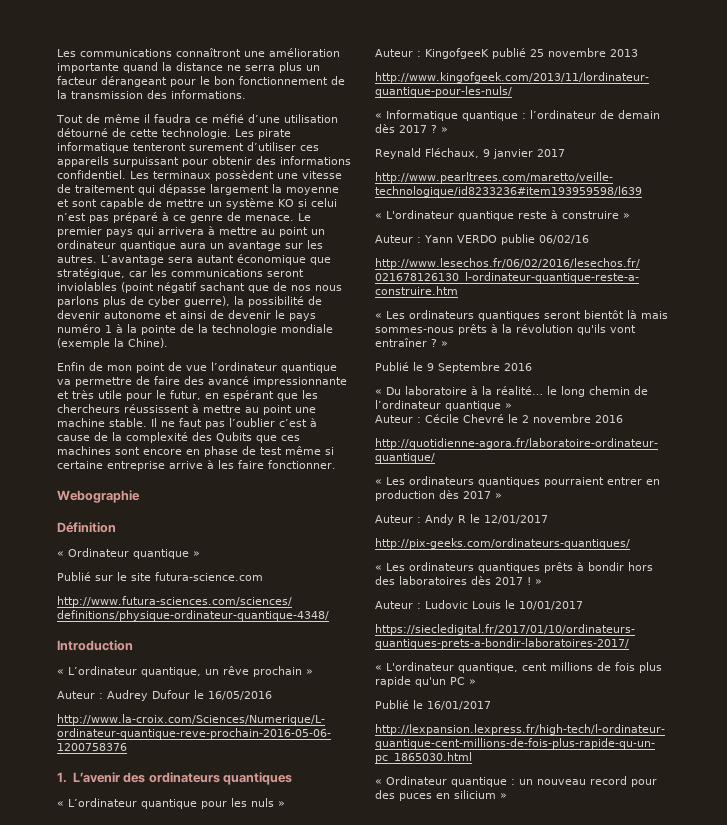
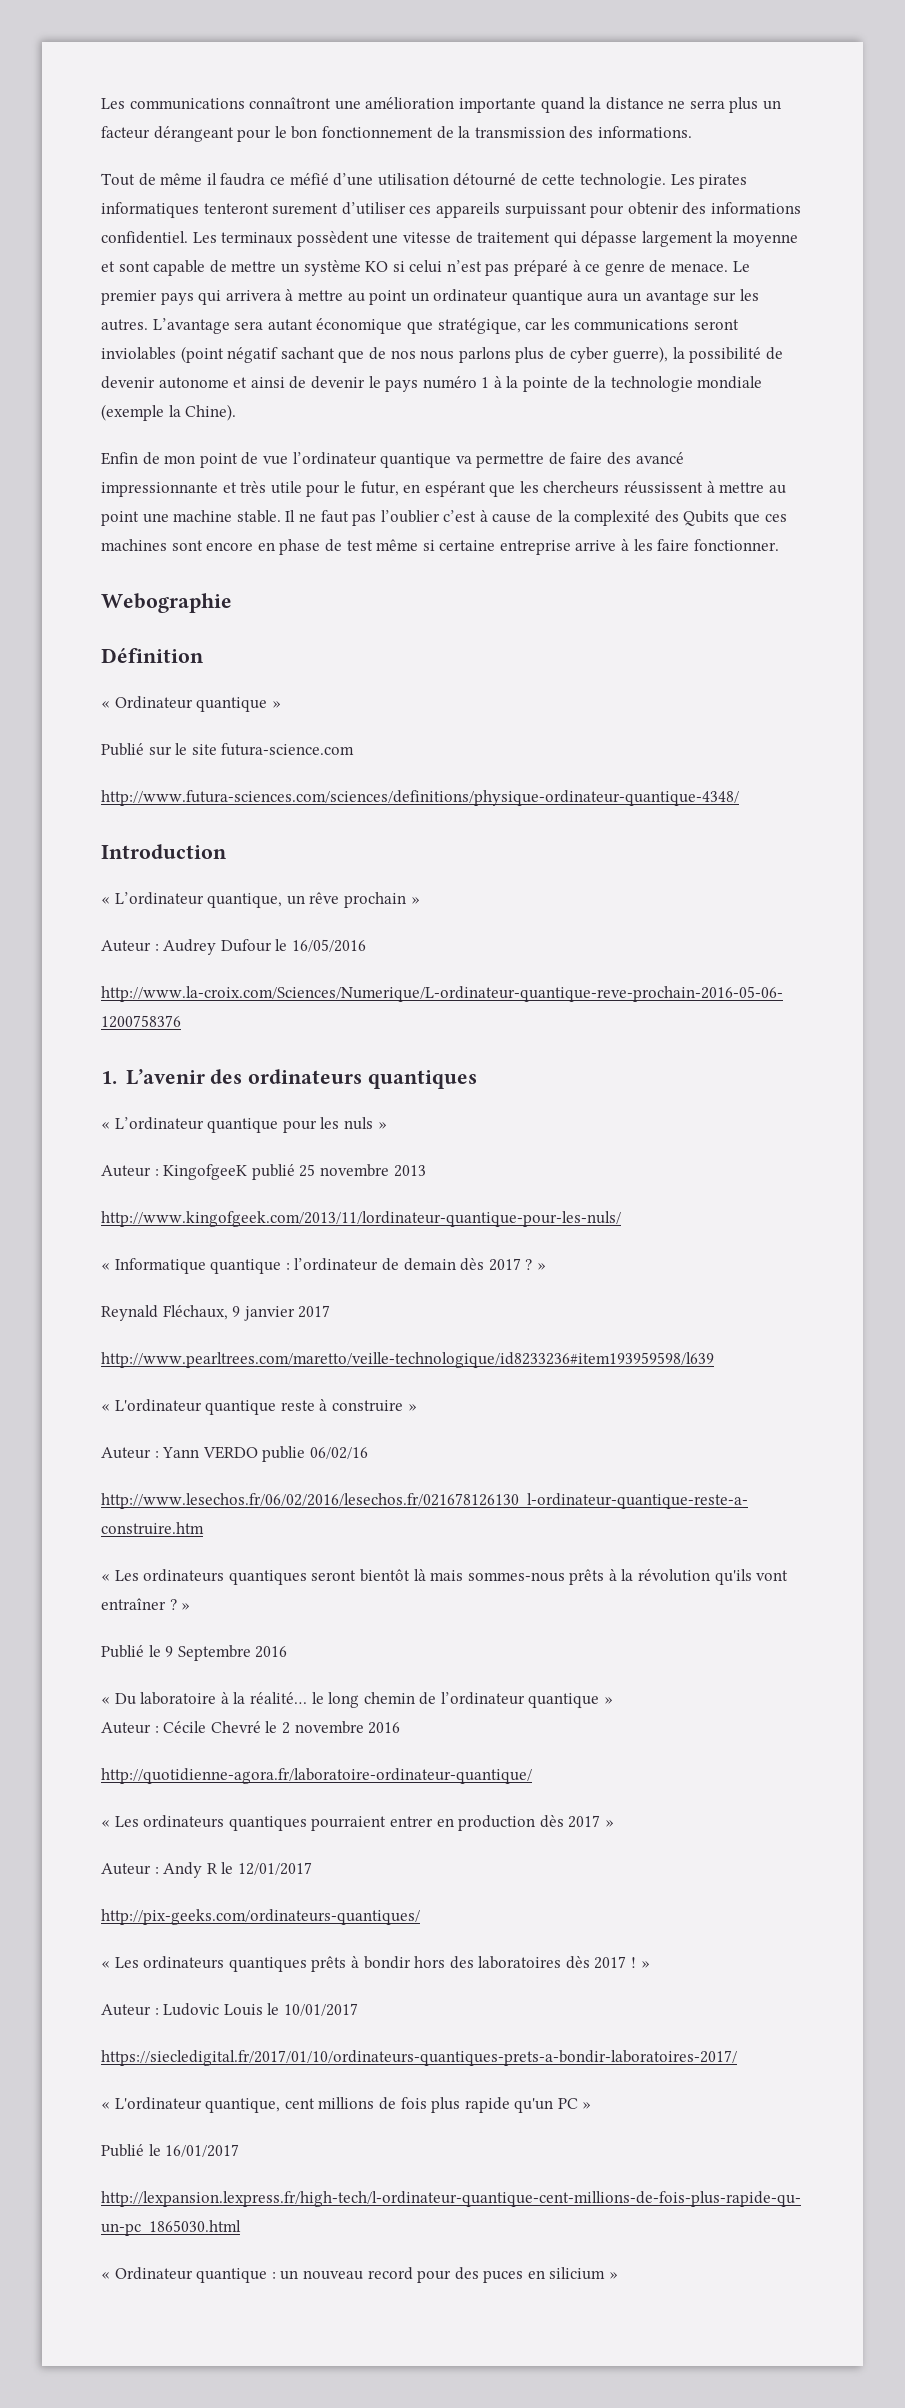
- Les pirate informatique tenteront surement d’utiliser ces appareils surpuissant pour obtenir des informations confidentiel.
+ Les pirates informatiques tenteront surement d’utiliser ces appareils surpuissant pour obtenir des informations confidentiel.

